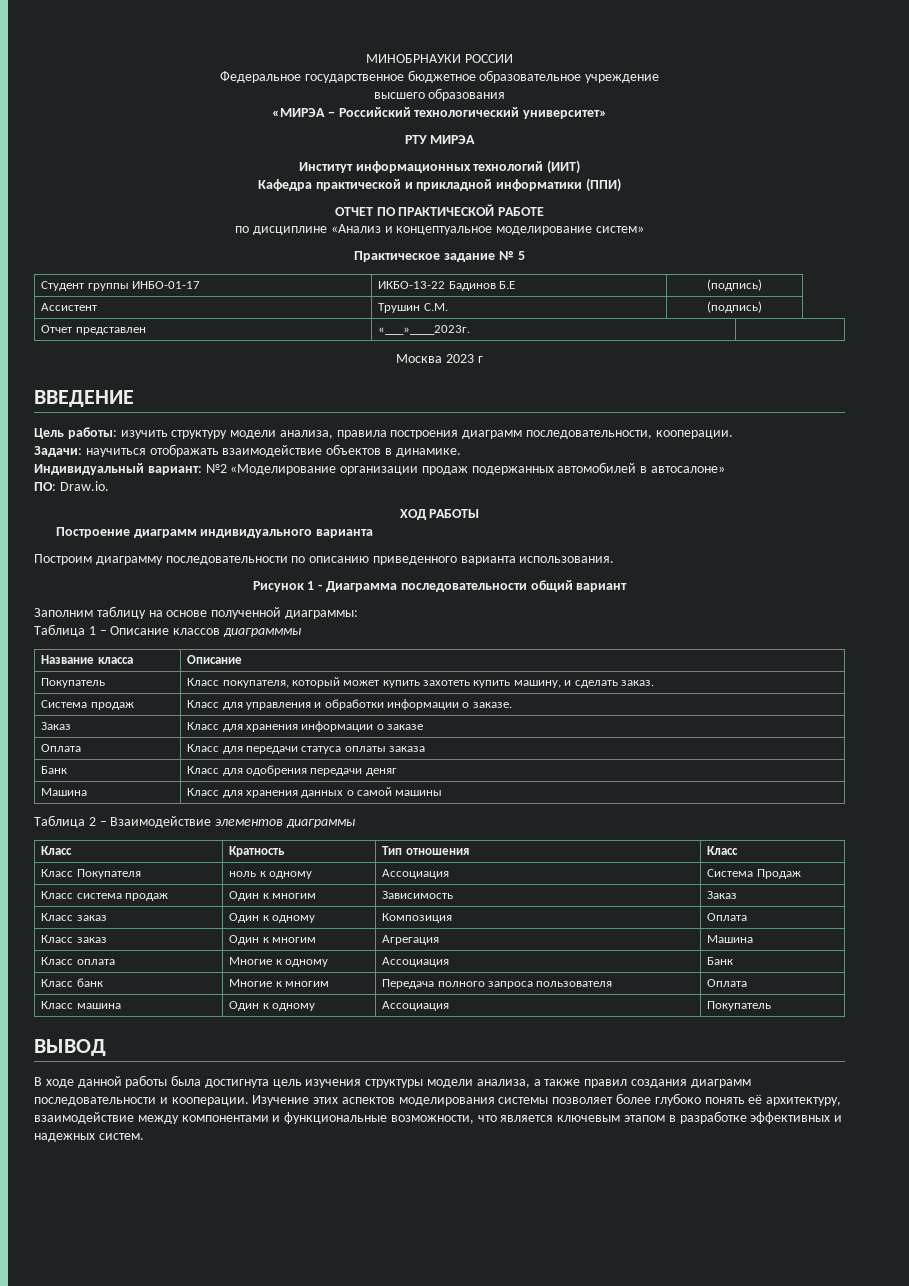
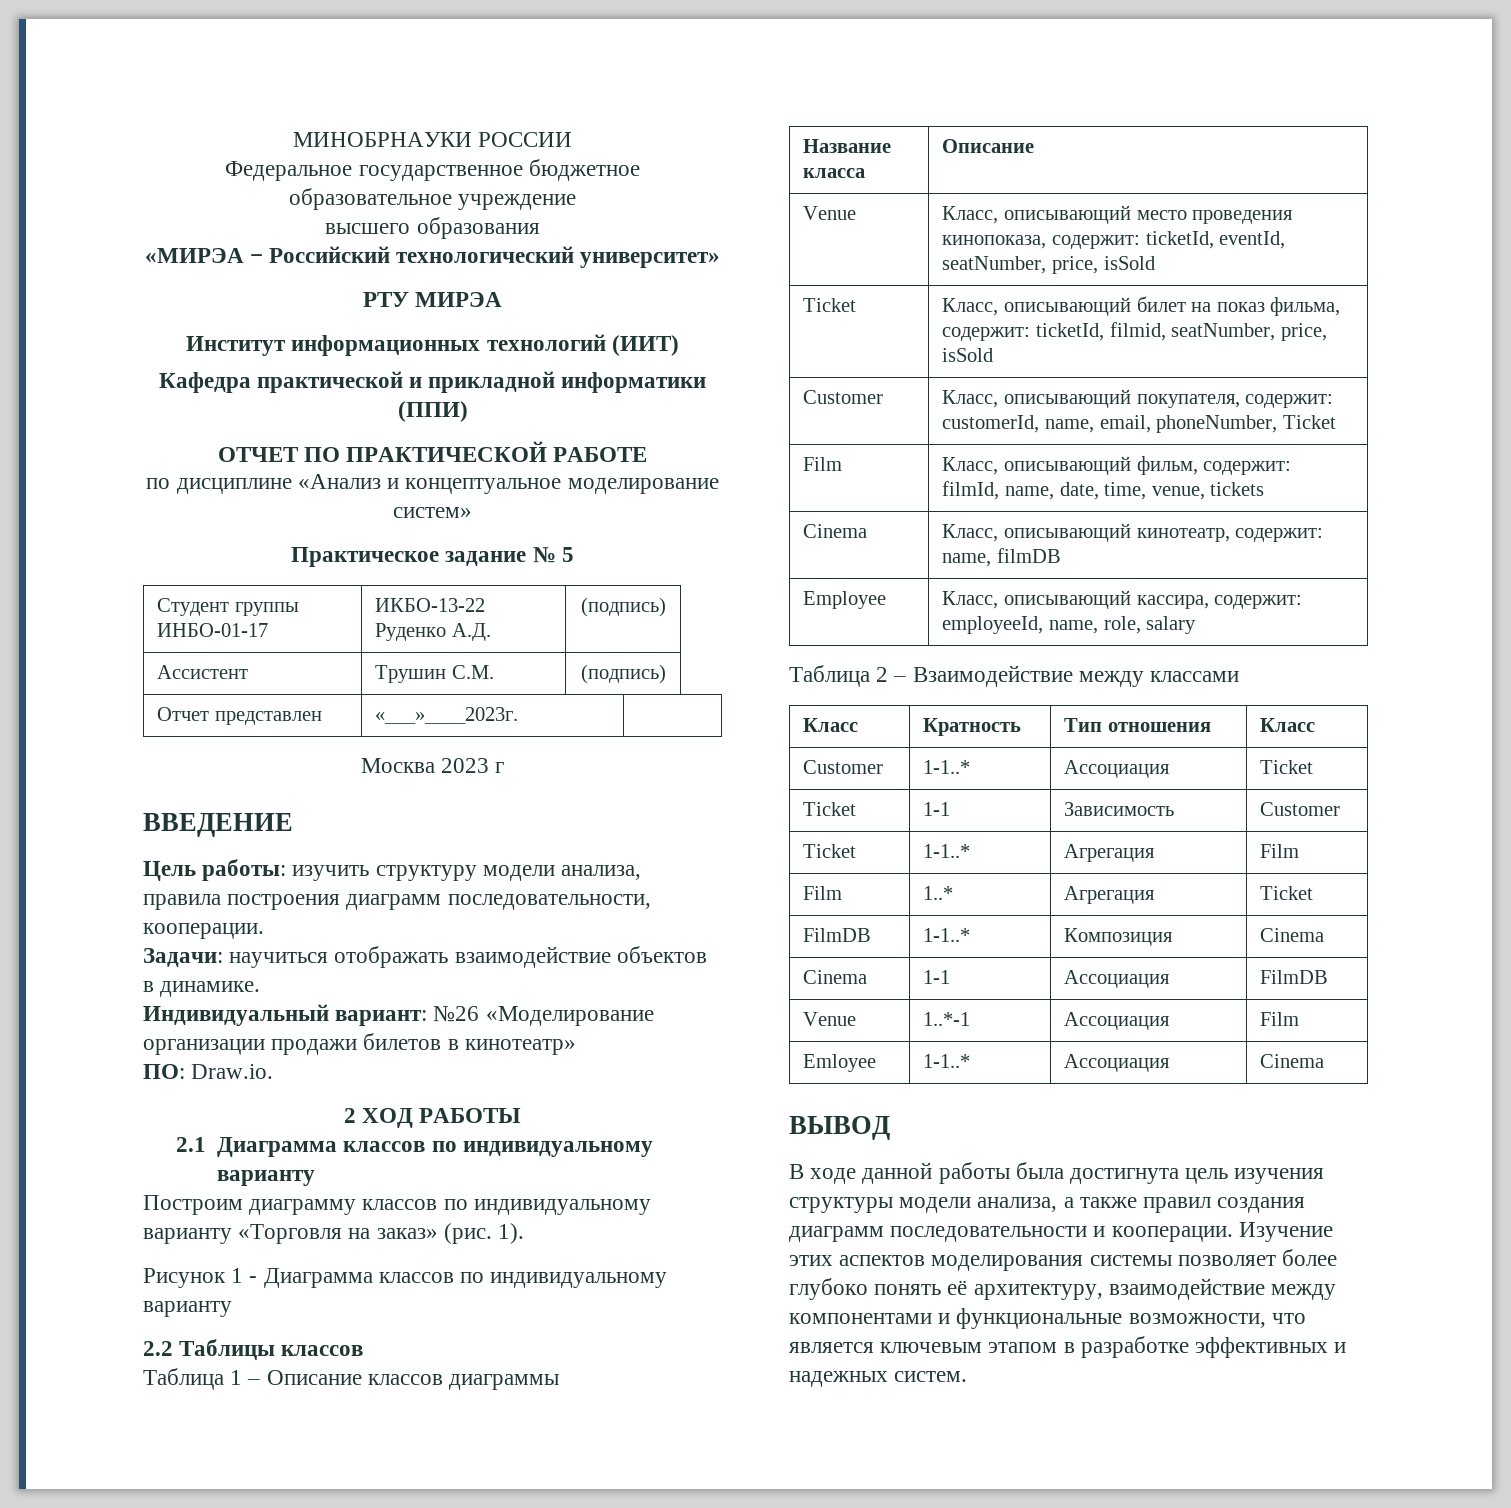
- Студент группы ИНБО-01-17 | ИКБО-13-22 Бадинов Б.Е | (подпись)
+ Студент группы ИНБО-01-17 | ИКБО-13-22 Руденко А.Д. | (подпись)
- Индивидуальный вариант: №2 «Моделирование организации продаж подержанных автомобилей в автосалоне»
+ Индивидуальный вариант: №26 «Моделирование организации продажи билетов в кинотеатр»
- ХОД РАБОТЫ
+ 2 ХОД РАБОТЫ
- Построение диаграмм индивидуального варианта
- Построим диаграмму последовательности по описанию приведенного варианта использования.
- Рисунок 1 - Диаграмма последовательности общий вариант
- Заполним таблицу на основе полученной диаграммы:
+ 2.1 Диаграмма классов по индивидуальному варианту
+ Построим диаграмму классов по индивидуальному варианту «Торговля на заказ» (рис. 1).
+ Рисунок 1 - Диаграмма классов по индивидуальному варианту
+ 2.2 Таблицы классов
- Таблица 1 – Описание классов диаграмммы
+ Таблица 1 – Описание классов диаграммы
- Покупатель | Класс покупателя, который может купить захотеть купить машину, и сделать заказ.
- Система продаж | Класс для управления и обработки информации о заказе.
- Заказ | Класс для хранения информации о заказе
- Оплата | Класс для передачи статуса оплаты заказа
- Банк | Класс для одобрения передачи деняг
- Машина | Класс для хранения данных о самой машины
+ Venue | Класс, описывающий место проведения кинопоказа, содержит: ticketId, eventId, seatNumber, price, isSold
+ Ticket | Класс, описывающий билет на показ фильма, содержит: ticketId, filmid, seatNumber, price, isSold
+ Customer | Класс, описывающий покупателя, содержит: customerId, name, email, phoneNumber, Ticket
+ Film | Класс, описывающий фильм, содержит: filmId, name, date, time, venue, tickets
+ Cinema | Класс, описывающий кинотеатр, содержит: name, filmDB
+ Employee | Класс, описывающий кассира, содержит: employeeId, name, role, salary
- Таблица 2 – Взаимодействие элементов диаграммы
+ Таблица 2 – Взаимодействие между классами
- Класс Покупателя | ноль к одному | Ассоциация | Система Продаж
- Класс система продаж | Один к многим | Зависимость | Заказ
- Класс заказ | Один к одному | Композиция | Оплата
- Класс заказ | Один к многим | Агрегация | Машина
- Класс оплата | Многие к одному | Ассоциация | Банк
- Класс банк | Многие к многим | Передача полного запроса пользователя | Оплата
- Класс машина | Один к одному | Ассоциация | Покупатель
+ Customer | 1-1..* | Ассоциация | Ticket
+ Ticket | 1-1 | Зависимость | Customer
+ Ticket | 1-1..* | Агрегация | Film
+ Film | 1..* | Агрегация | Ticket
+ FilmDB | 1-1..* | Композиция | Cinema
+ Cinema | 1-1 | Ассоциация | FilmDB
+ Venue | 1..*-1 | Ассоциация | Film
+ Emloyee | 1-1..* | Ассоциация | Cinema

